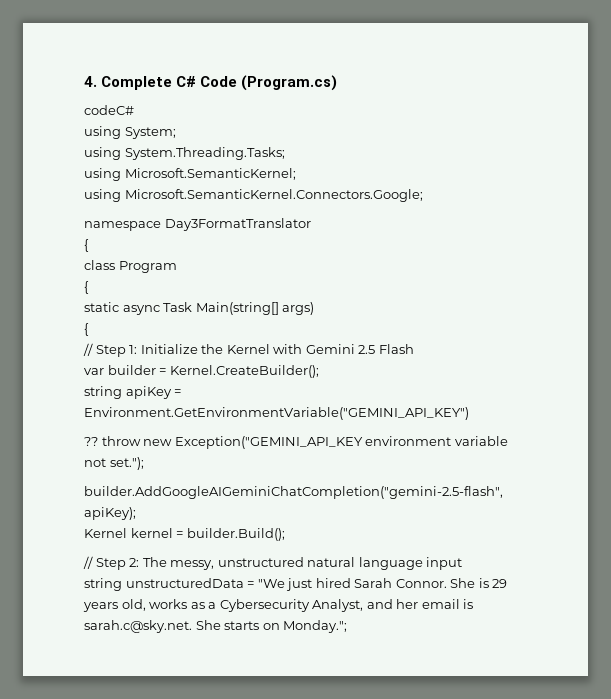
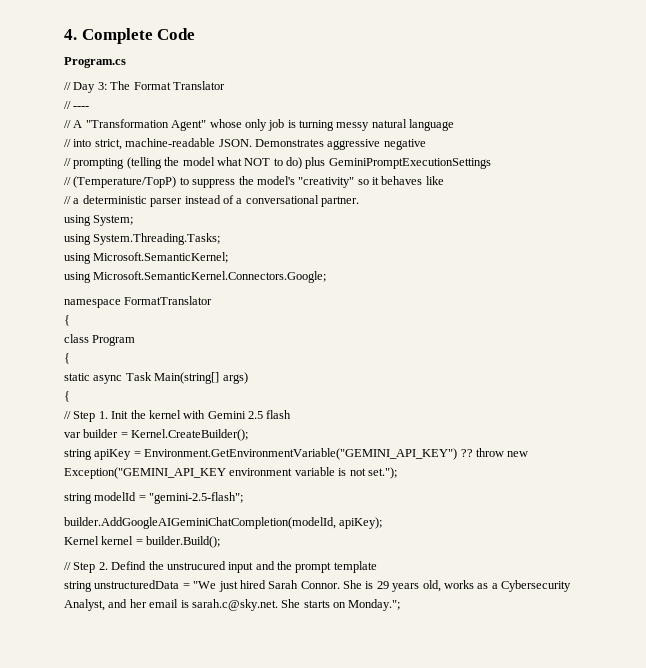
- 4. Complete C# Code (Program.cs)
- codeC#
+ 4. Complete Code
+ Program.cs
+ // Day 3: The Format Translator
+ // ----
+ // A "Transformation Agent" whose only job is turning messy natural language
+ // into strict, machine-readable JSON. Demonstrates aggressive negative
+ // prompting (telling the model what NOT to do) plus GeminiPromptExecutionSettings
+ // (Temperature/TopP) to suppress the model's "creativity" so it behaves like
+ // a deterministic parser instead of a conversational partner.
- namespace Day3FormatTranslator
+ namespace FormatTranslator
- // Step 1: Initialize the Kernel with Gemini 2.5 Flash
+ // Step 1. Init the kernel with Gemini 2.5 flash
- string apiKey = Environment.GetEnvironmentVariable("GEMINI_API_KEY")
- ?? throw new Exception("GEMINI_API_KEY environment variable not set.");
+ string apiKey = Environment.GetEnvironmentVariable("GEMINI_API_KEY") ?? throw new Exception("GEMINI_API_KEY environment variable is not set.");
- builder.AddGoogleAIGeminiChatCompletion("gemini-2.5-flash", apiKey);
+ string modelId = "gemini-2.5-flash";
+ builder.AddGoogleAIGeminiChatCompletion(modelId, apiKey);
- // Step 2: The messy, unstructured natural language input
+ // Step 2. Defind the unstrucured input and the prompt template

